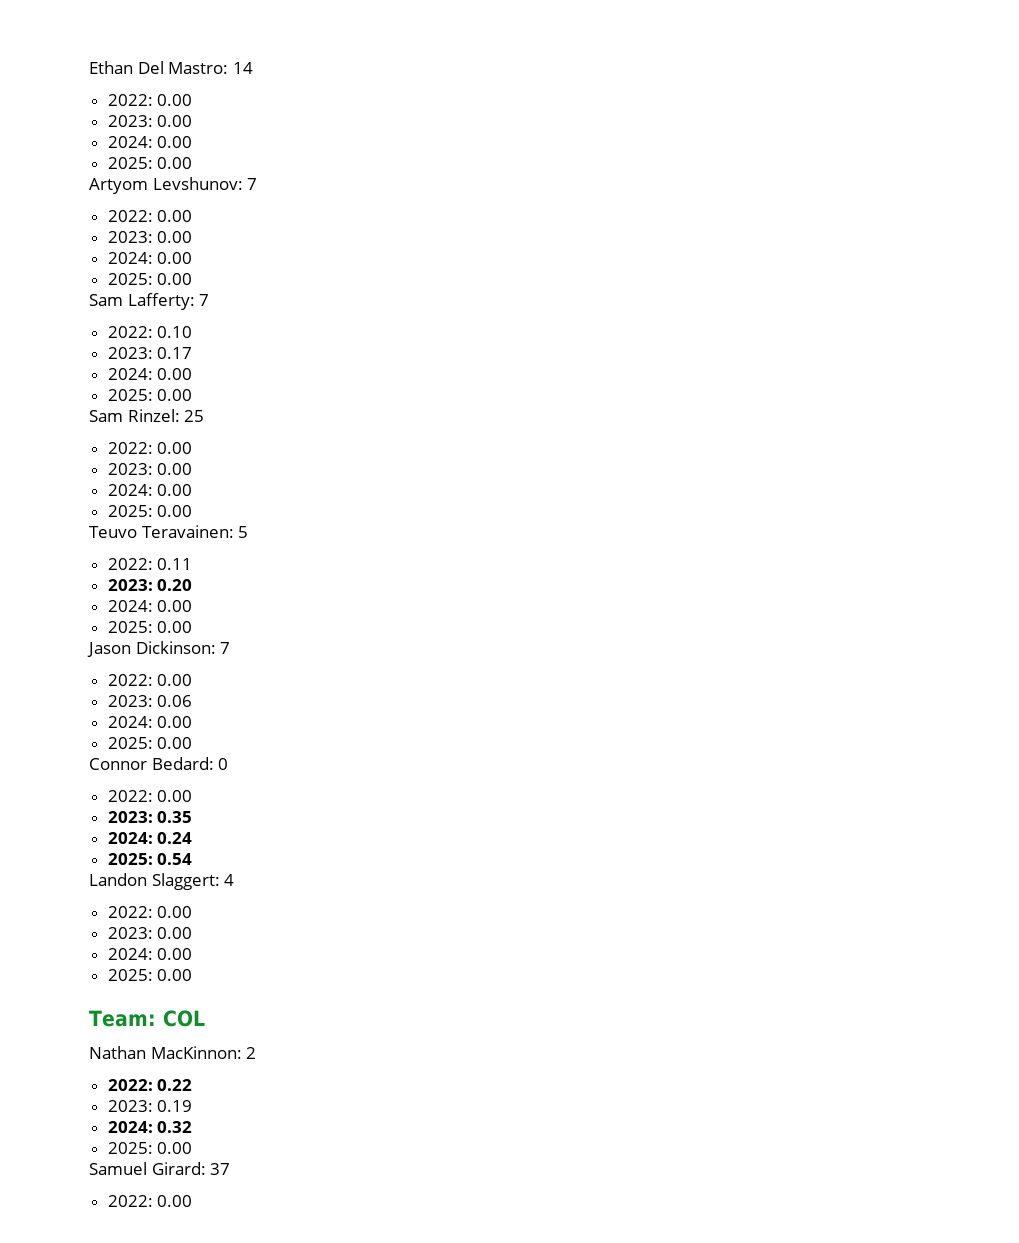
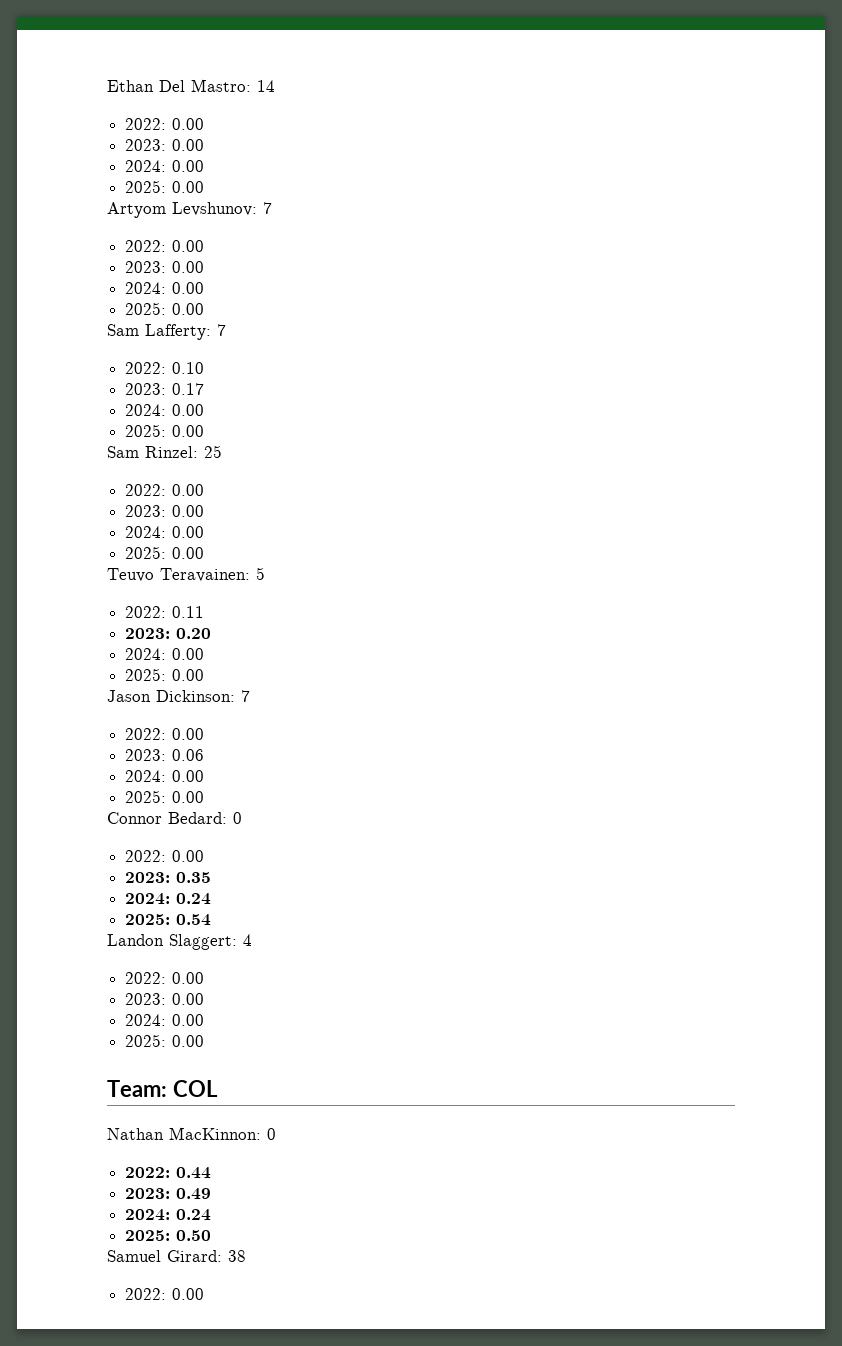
- Nathan MacKinnon: 2
- 2022: 0.22
- 2023: 0.19
- 2024: 0.32
- 2025: 0.00
+ Nathan MacKinnon: 0
+ 2022: 0.44
+ 2023: 0.49
+ 2024: 0.24
+ 2025: 0.50
- Samuel Girard: 37
+ Samuel Girard: 38

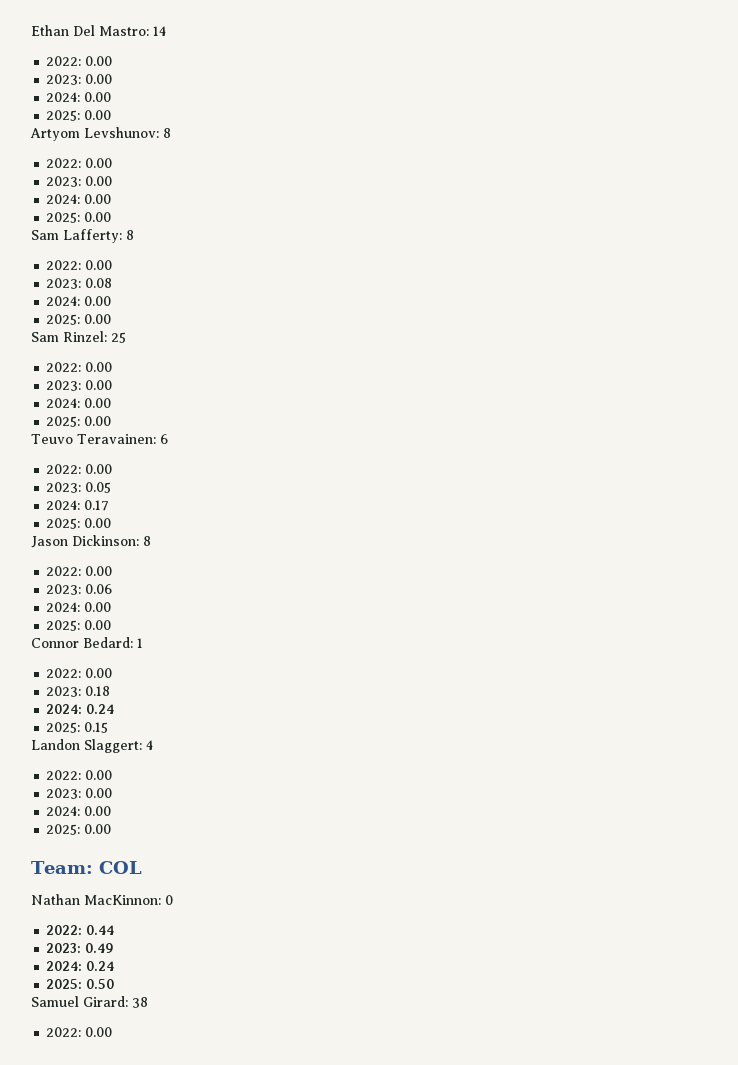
- Artyom Levshunov: 7
+ Artyom Levshunov: 8
- Sam Lafferty: 7
- 2022: 0.10
- 2023: 0.17
+ Sam Lafferty: 8
+ 2022: 0.00
+ 2023: 0.08
- Teuvo Teravainen: 5
- 2022: 0.11
- 2023: 0.20
- 2024: 0.00
+ Teuvo Teravainen: 6
+ 2022: 0.00
+ 2023: 0.05
+ 2024: 0.17
- Jason Dickinson: 7
+ Jason Dickinson: 8
- Connor Bedard: 0
+ Connor Bedard: 1
  2022: 0.00
- 2023: 0.35
+ 2023: 0.18
  2024: 0.24
- 2025: 0.54
+ 2025: 0.15

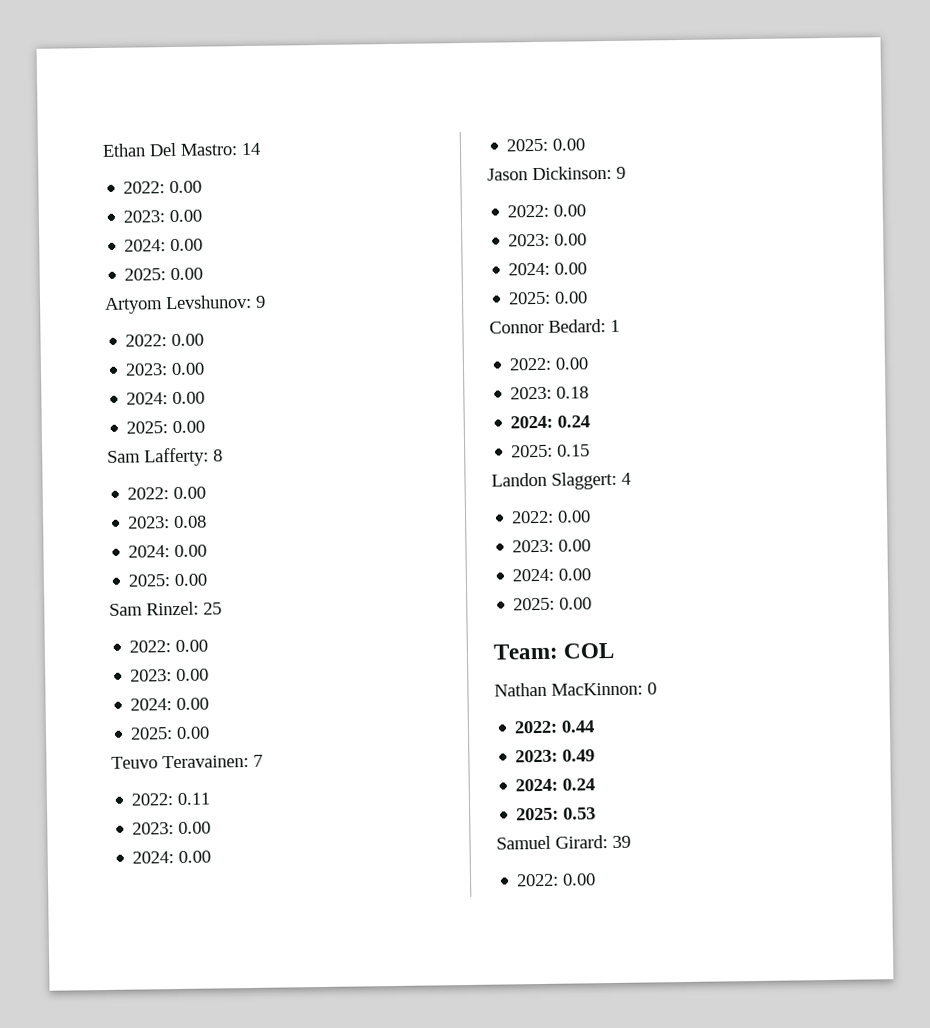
- Artyom Levshunov: 8
+ Artyom Levshunov: 9
- Teuvo Teravainen: 6
- 2022: 0.00
- 2023: 0.05
- 2024: 0.17
+ Teuvo Teravainen: 7
+ 2022: 0.11
+ 2023: 0.00
+ 2024: 0.00
- Jason Dickinson: 8
+ Jason Dickinson: 9
  2022: 0.00
- 2023: 0.06
+ 2023: 0.00
- 2025: 0.50
+ 2025: 0.53
- Samuel Girard: 38
+ Samuel Girard: 39

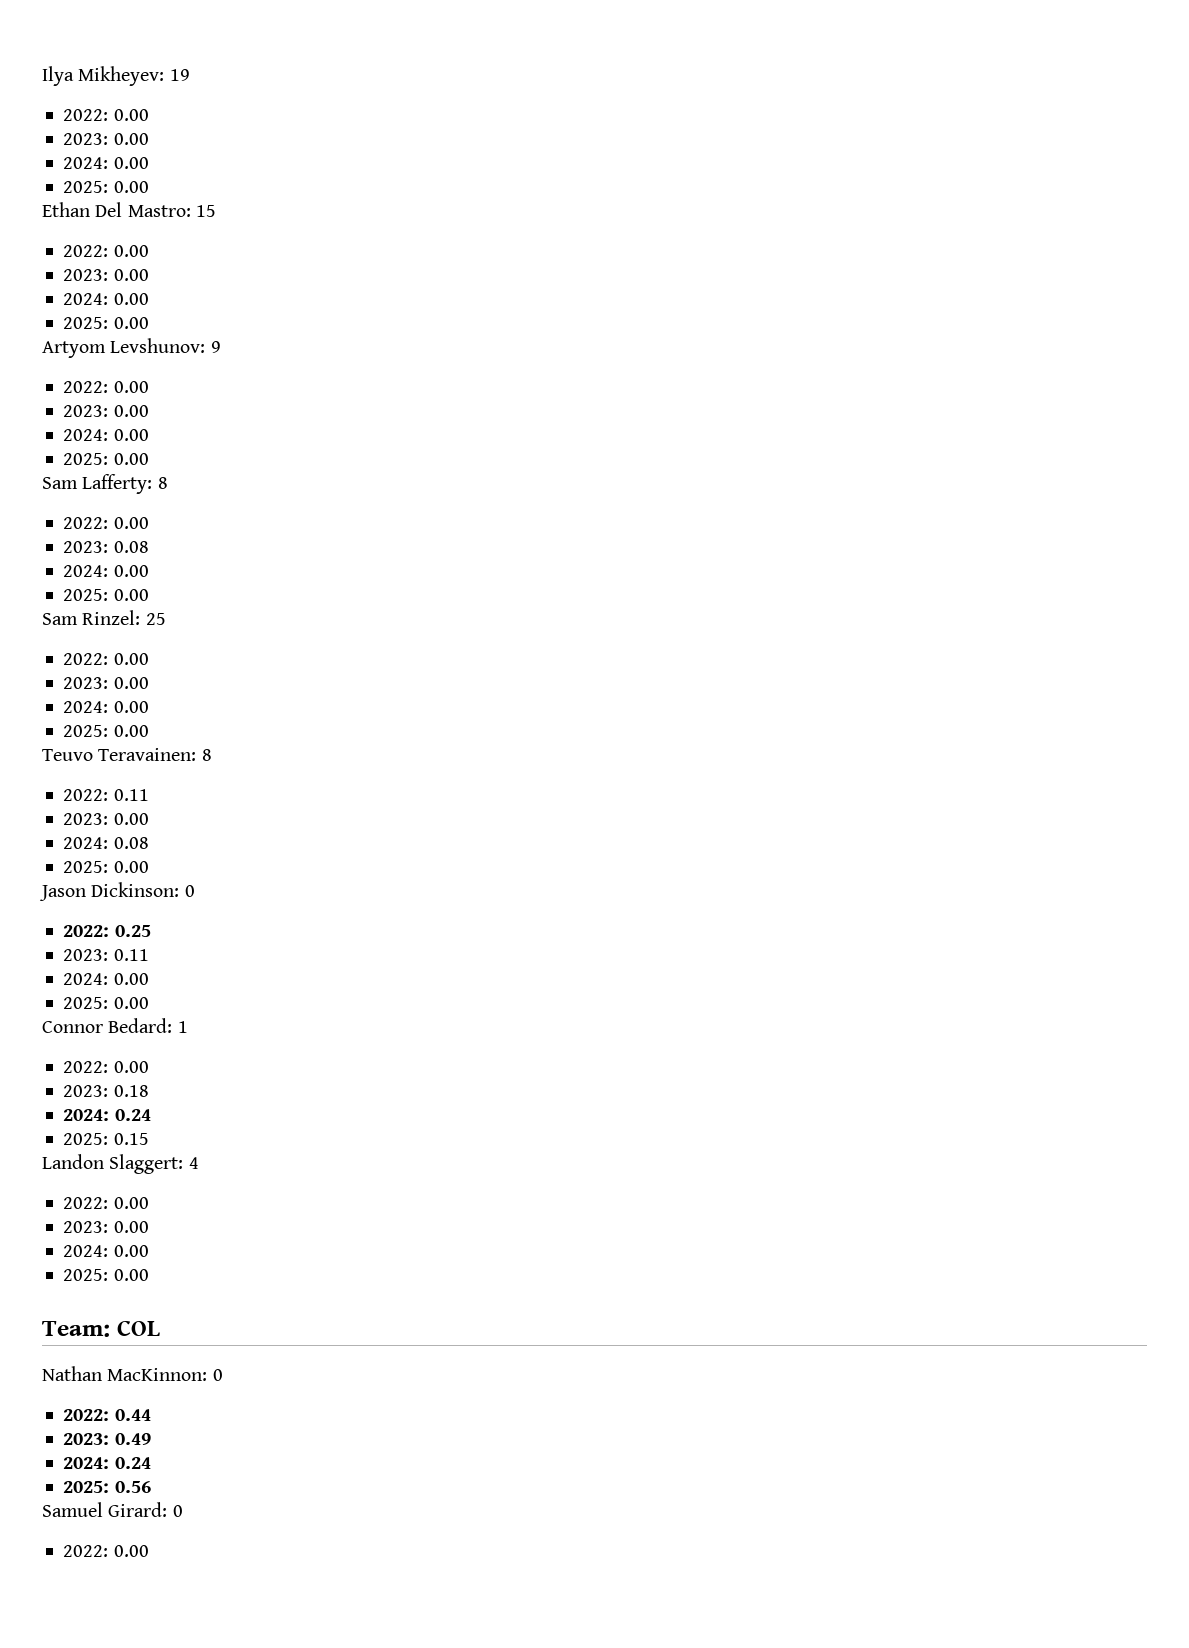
+ Ilya Mikheyev: 19
+ 2022: 0.00
+ 2023: 0.00
+ 2024: 0.00
+ 2025: 0.00
- Ethan Del Mastro: 14
+ Ethan Del Mastro: 15
- Teuvo Teravainen: 7
+ Teuvo Teravainen: 8
  2022: 0.11
  2023: 0.00
- 2024: 0.00
+ 2024: 0.08
- Jason Dickinson: 9
- 2022: 0.00
- 2023: 0.00
+ Jason Dickinson: 0
+ 2022: 0.25
+ 2023: 0.11
- 2025: 0.53
+ 2025: 0.56
- Samuel Girard: 39
+ Samuel Girard: 0

